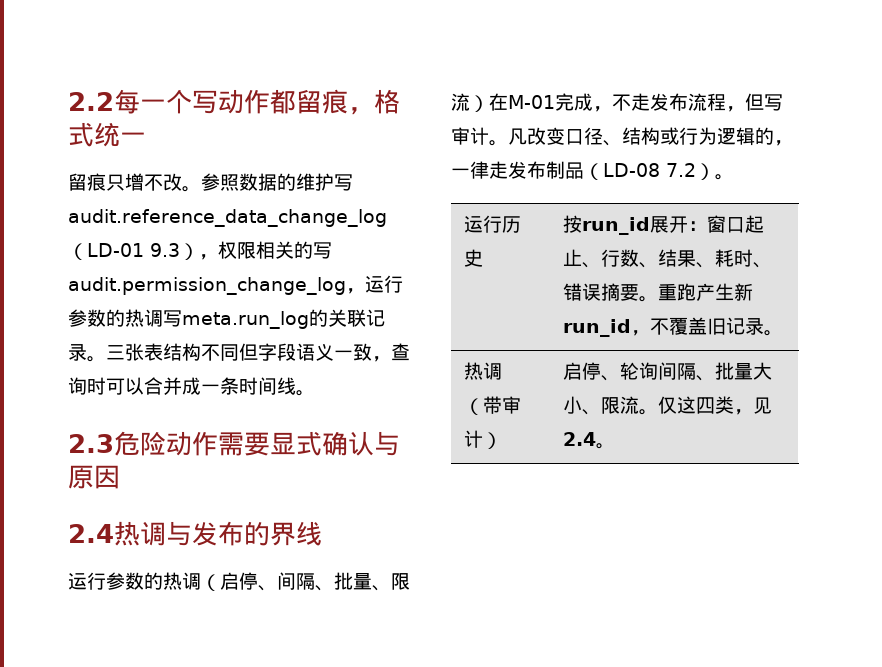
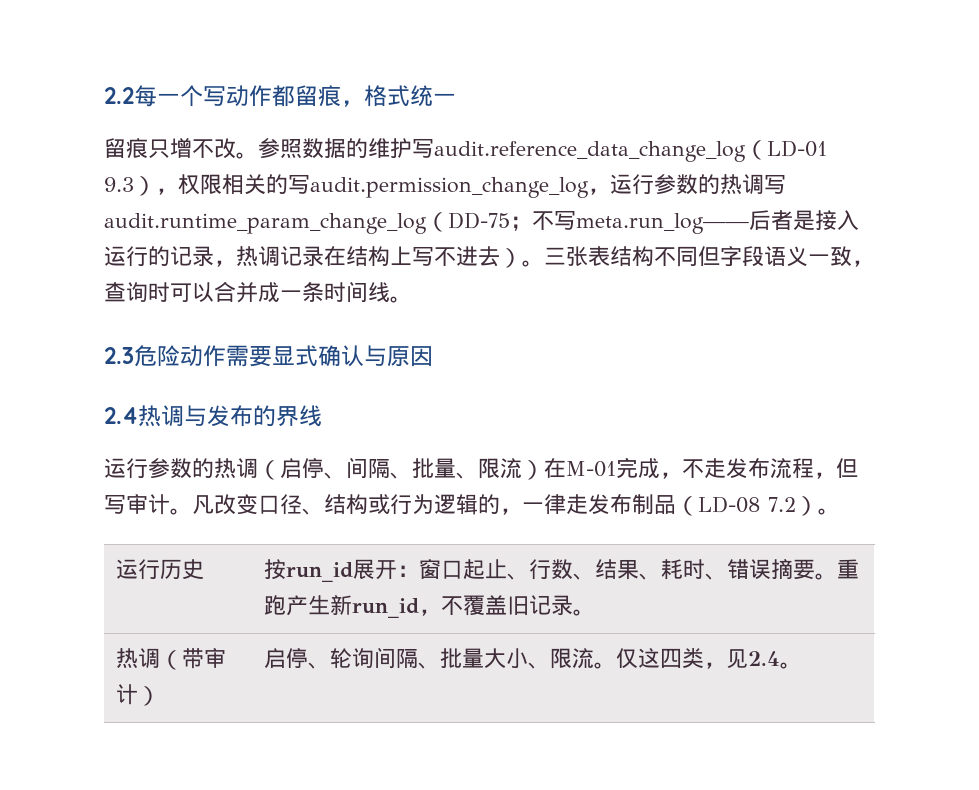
- 参照数据的维护写audit.reference_data_change_log（LD-01 9.3），权限相关的写audit.permission_change_log，运行参数的热调写meta.run_log的关联记录。
+ 参照数据的维护写audit.reference_data_change_log（LD-01 9.3），权限相关的写audit.permission_change_log，运行参数的热调写audit.runtime_param_change_log（DD-75；不写meta.run_log——后者是接入运行的记录，热调记录在结构上写不进去）。

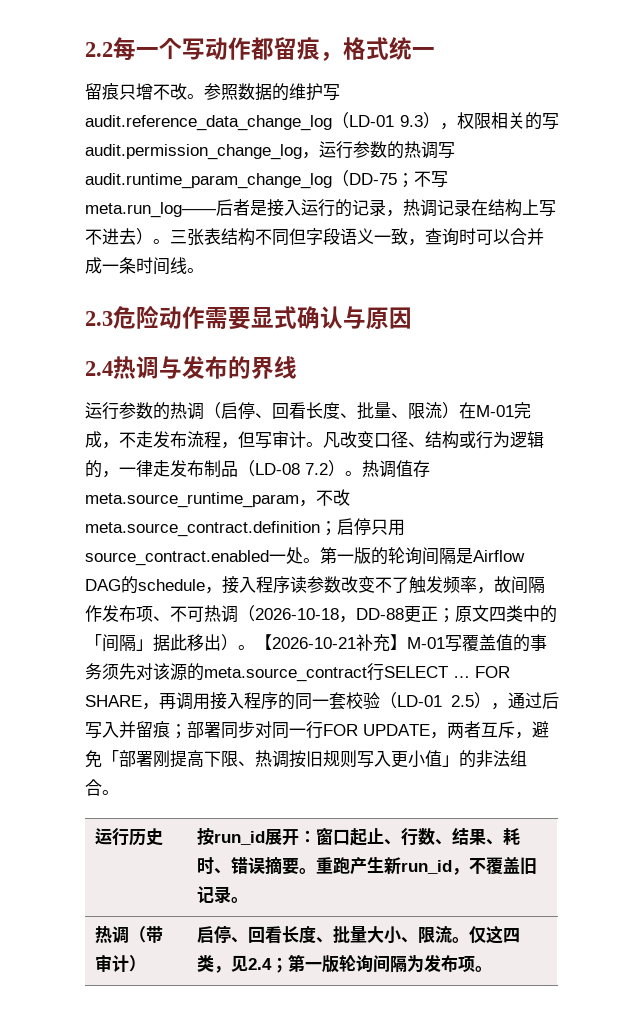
- 运行参数的热调（启停、间隔、批量、限流）在M-01完成，不走发布流程，但写审计。
+ 运行参数的热调（启停、回看长度、批量、限流）在M-01完成，不走发布流程，但写审计。
+ 热调值存meta.source_runtime_param，不改meta.source_contract.definition；启停只用source_contract.enabled一处。第一版的轮询间隔是Airflow DAG的schedule，接入程序读参数改变不了触发频率，故间隔作发布项、不可热调（2026-10-18，DD-88更正；原文四类中的「间隔」据此移出）。【2026-10-21补充】M-01写覆盖值的事务须先对该源的meta.source_contract行SELECT … FOR SHARE，再调用接入程序的同一套校验（LD-01 2.5），通过后写入并留痕；部署同步对同一行FOR UPDATE，两者互斥，避免「部署刚提高下限、热调按旧规则写入更小值」的非法组合。
- 热调（带审计） | 启停、轮询间隔、批量大小、限流。仅这四类，见2.4。
+ 热调（带审计） | 启停、回看长度、批量大小、限流。仅这四类，见2.4；第一版轮询间隔为发布项。

